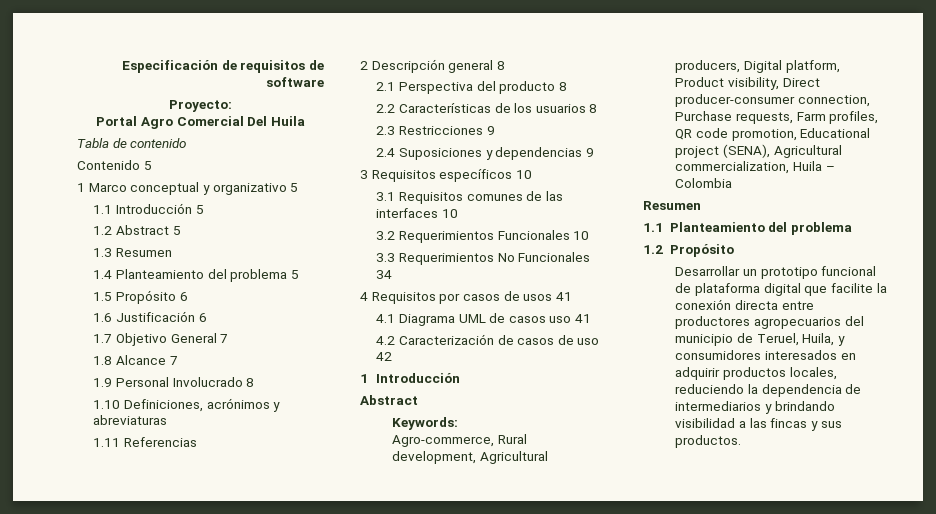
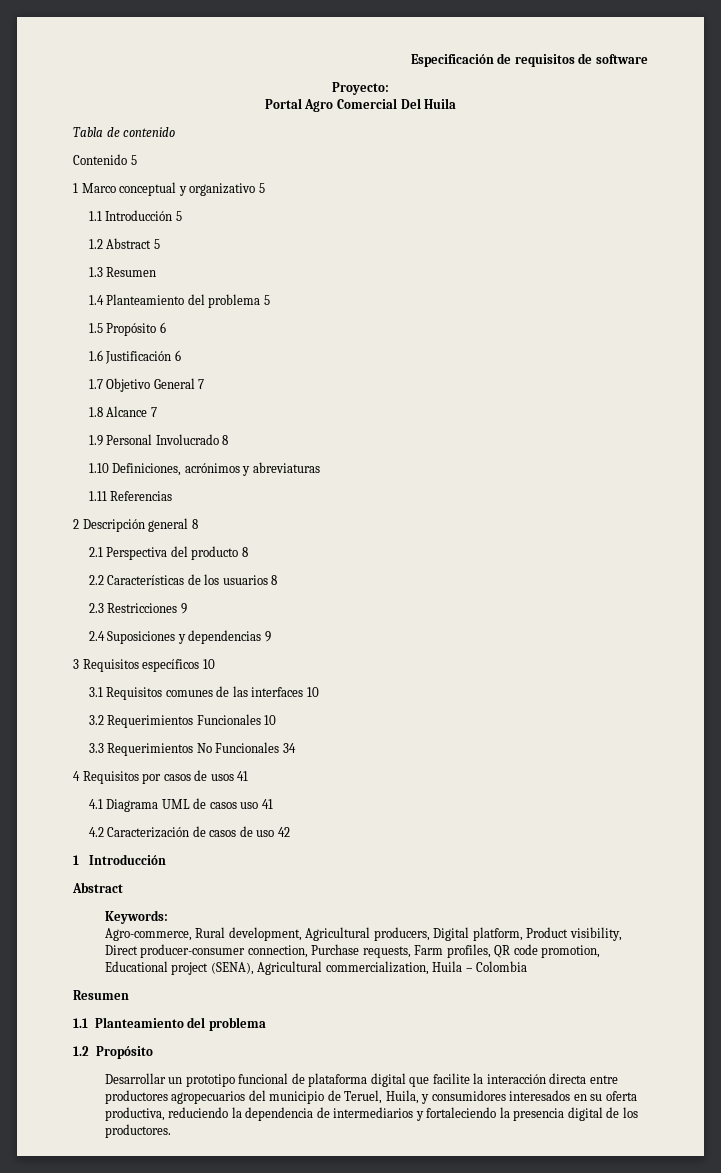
- Desarrollar un prototipo funcional de plataforma digital que facilite la conexión directa entre productores agropecuarios del municipio de Teruel, Huila, y consumidores interesados en adquirir productos locales, reduciendo la dependencia de intermediarios y brindando visibilidad a las fincas y sus productos.
+ Desarrollar un prototipo funcional de plataforma digital que facilite la interacción directa entre productores agropecuarios del municipio de Teruel, Huila, y consumidores interesados en su oferta productiva, reduciendo la dependencia de intermediarios y fortaleciendo la presencia digital de los productores.

